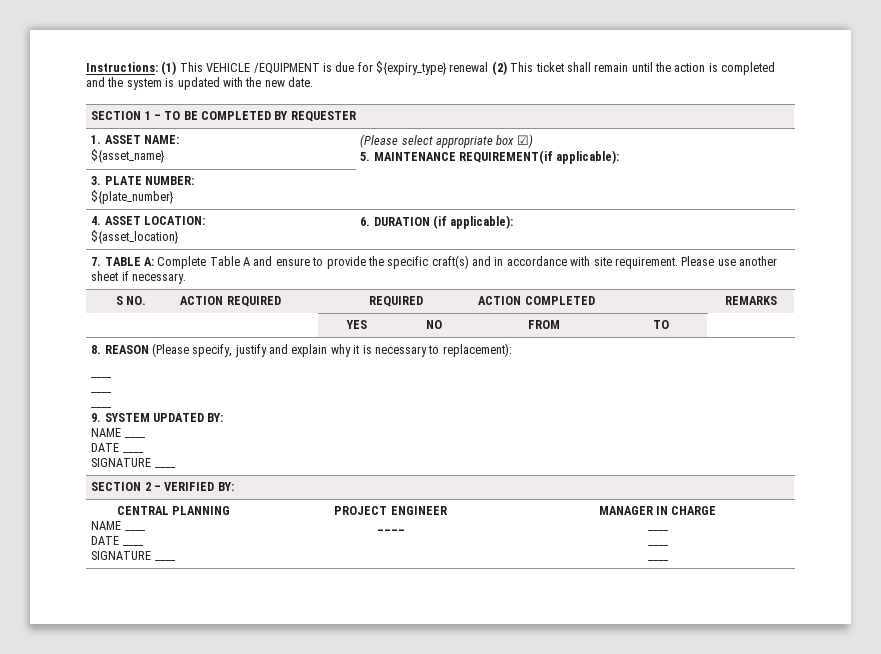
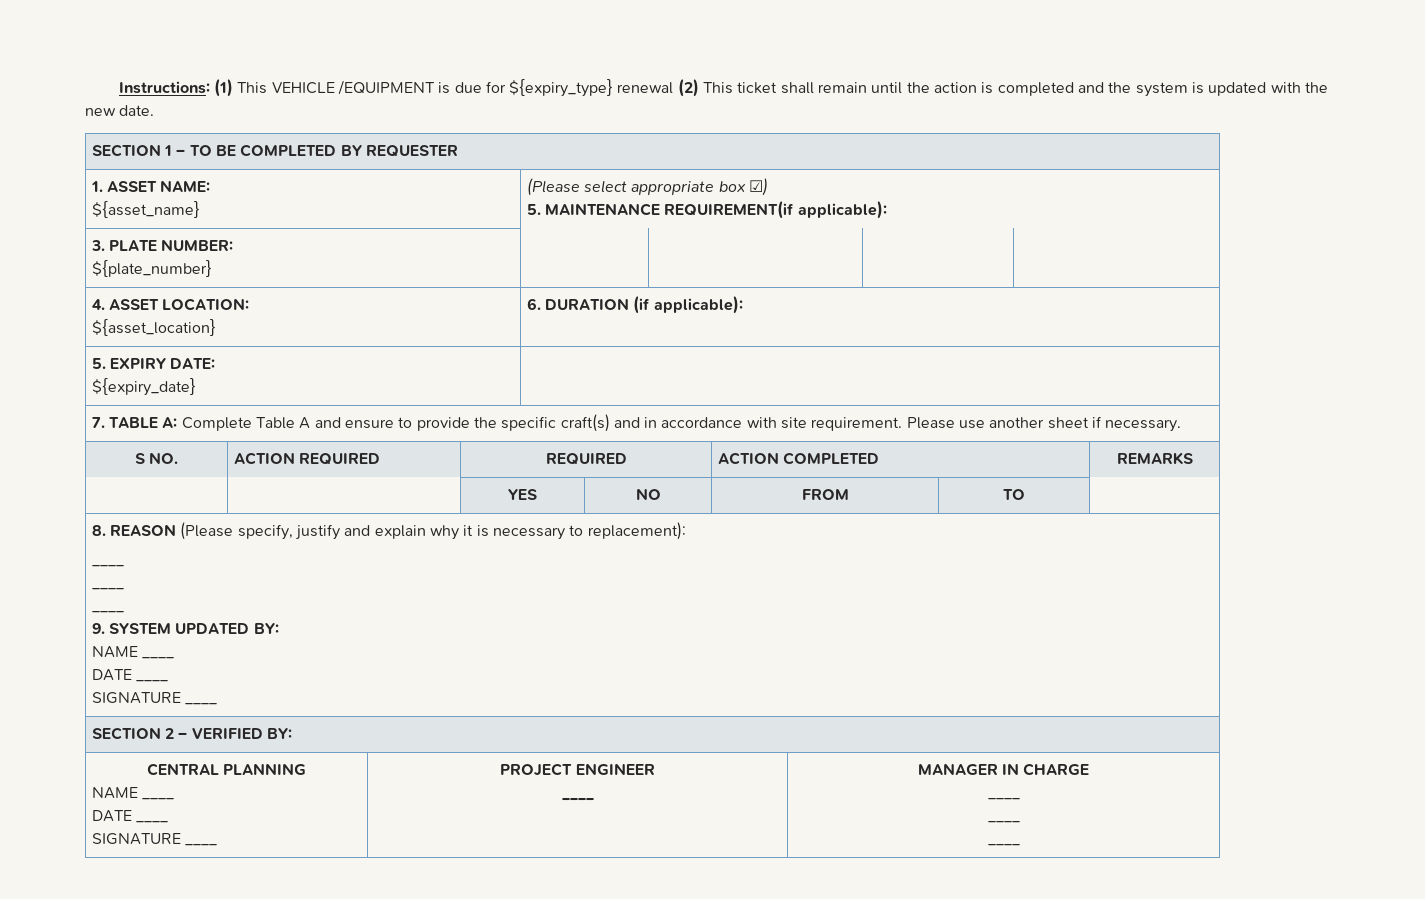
+ 5. EXPIRY DATE:
+ ${expiry_date} |

